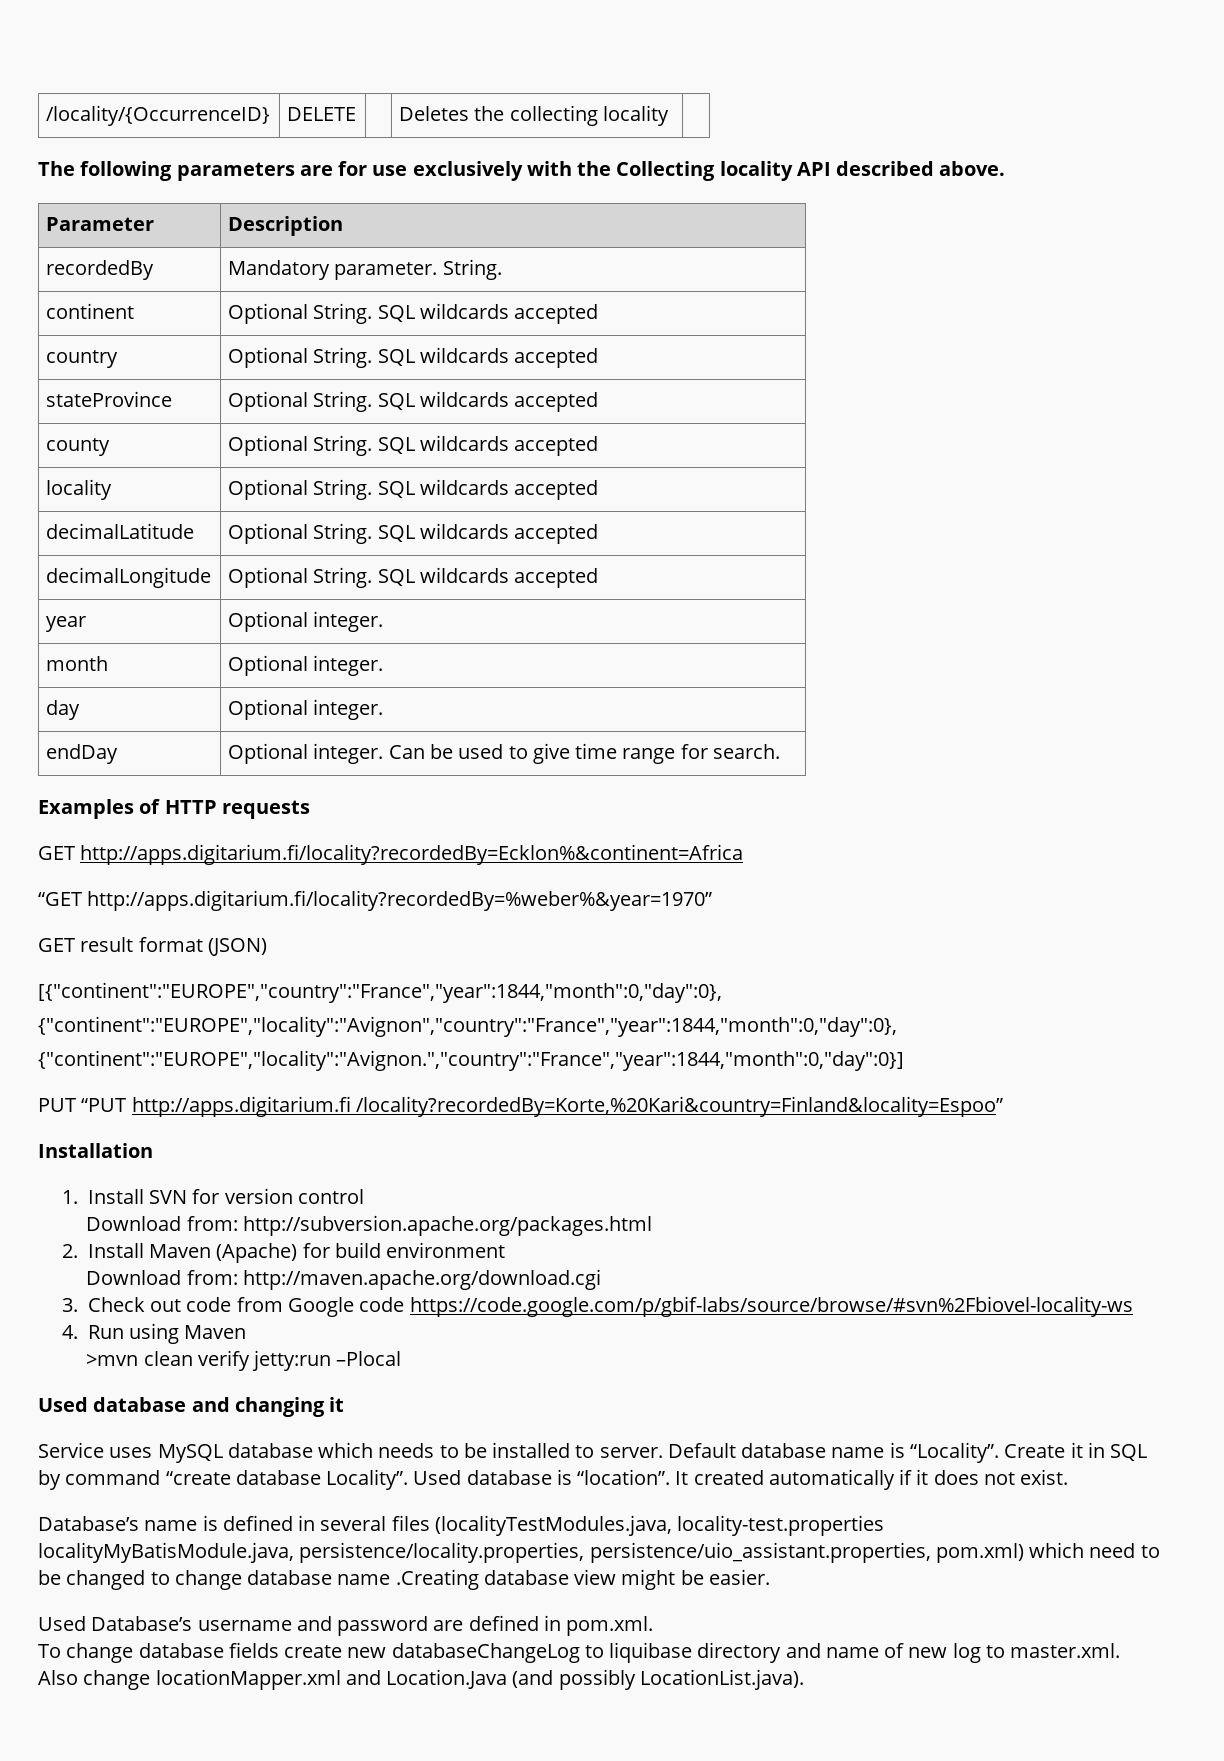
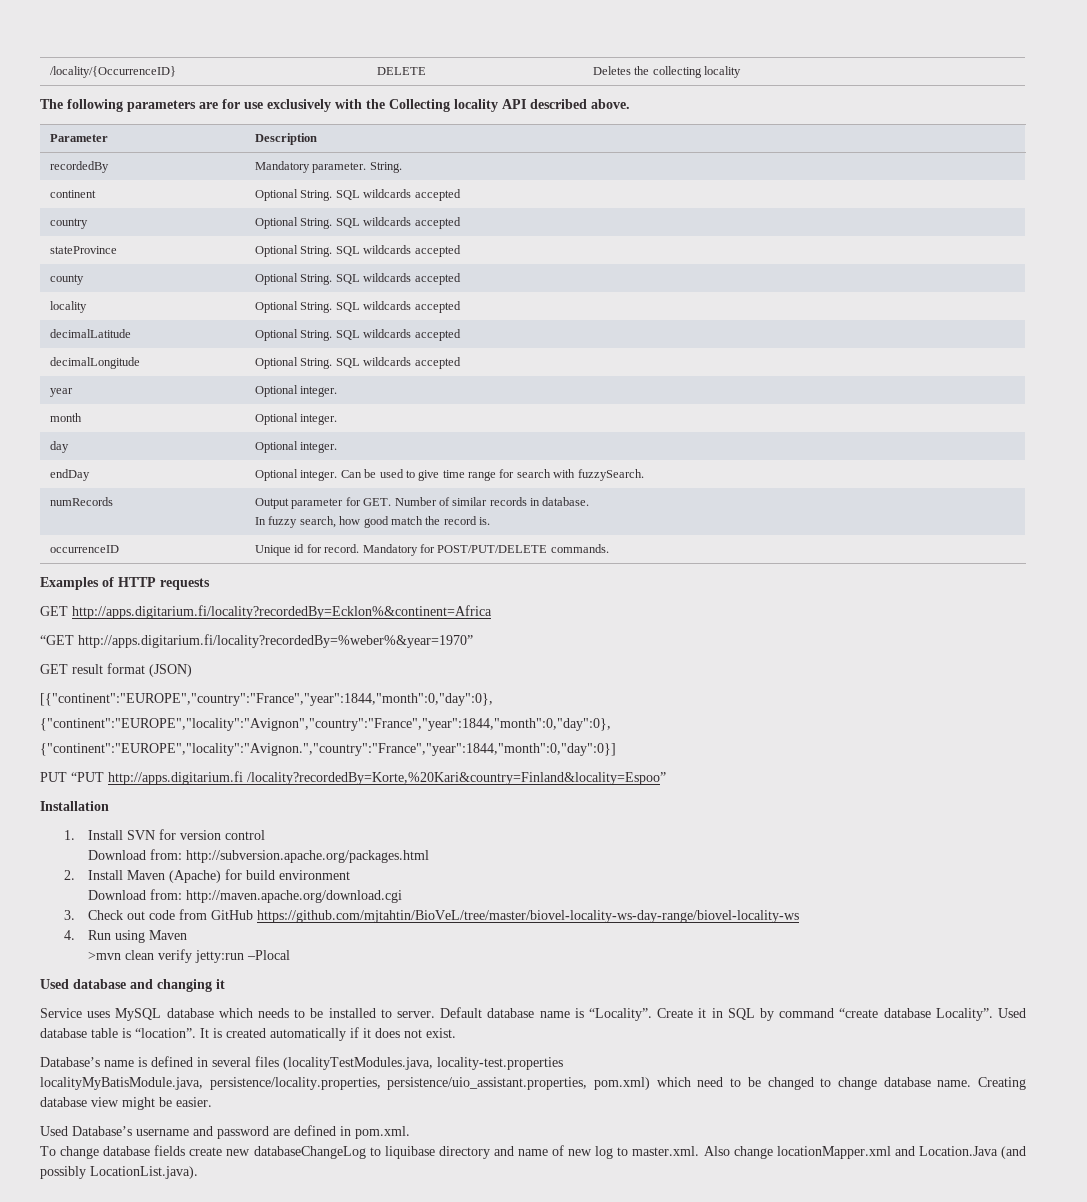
- endDay | Optional integer. Can be used to give time range for search.
+ endDay | Optional integer. Can be used to give time range for search with fuzzySearch.
+ numRecords | Output parameter for GET. Number of similar records in database.
+ In fuzzy search, how good match the record is.
+ occurrenceID | Unique id for record. Mandatory for POST/PUT/DELETE commands.
- 3. Check out code from Google code https://code.google.com/p/gbif-labs/source/browse/#svn%2Fbiovel-locality-ws
+ 3. Check out code from GitHub https://github.com/mjtahtin/BioVeL/tree/master/biovel-locality-ws-day-range/biovel-locality-ws
- Used database is “location”.
+ Used database table is “location”.
- It created automatically if it does not exist.
+ It is created automatically if it does not exist.
- localityMyBatisModule.java, persistence/locality.properties, persistence/uio_assistant.properties, pom.xml) which need to be changed to change database name .Creating database view might be easier.
+ localityMyBatisModule.java, persistence/locality.properties, persistence/uio_assistant.properties, pom.xml) which need to be changed to change database name. Creating database view might be easier.

